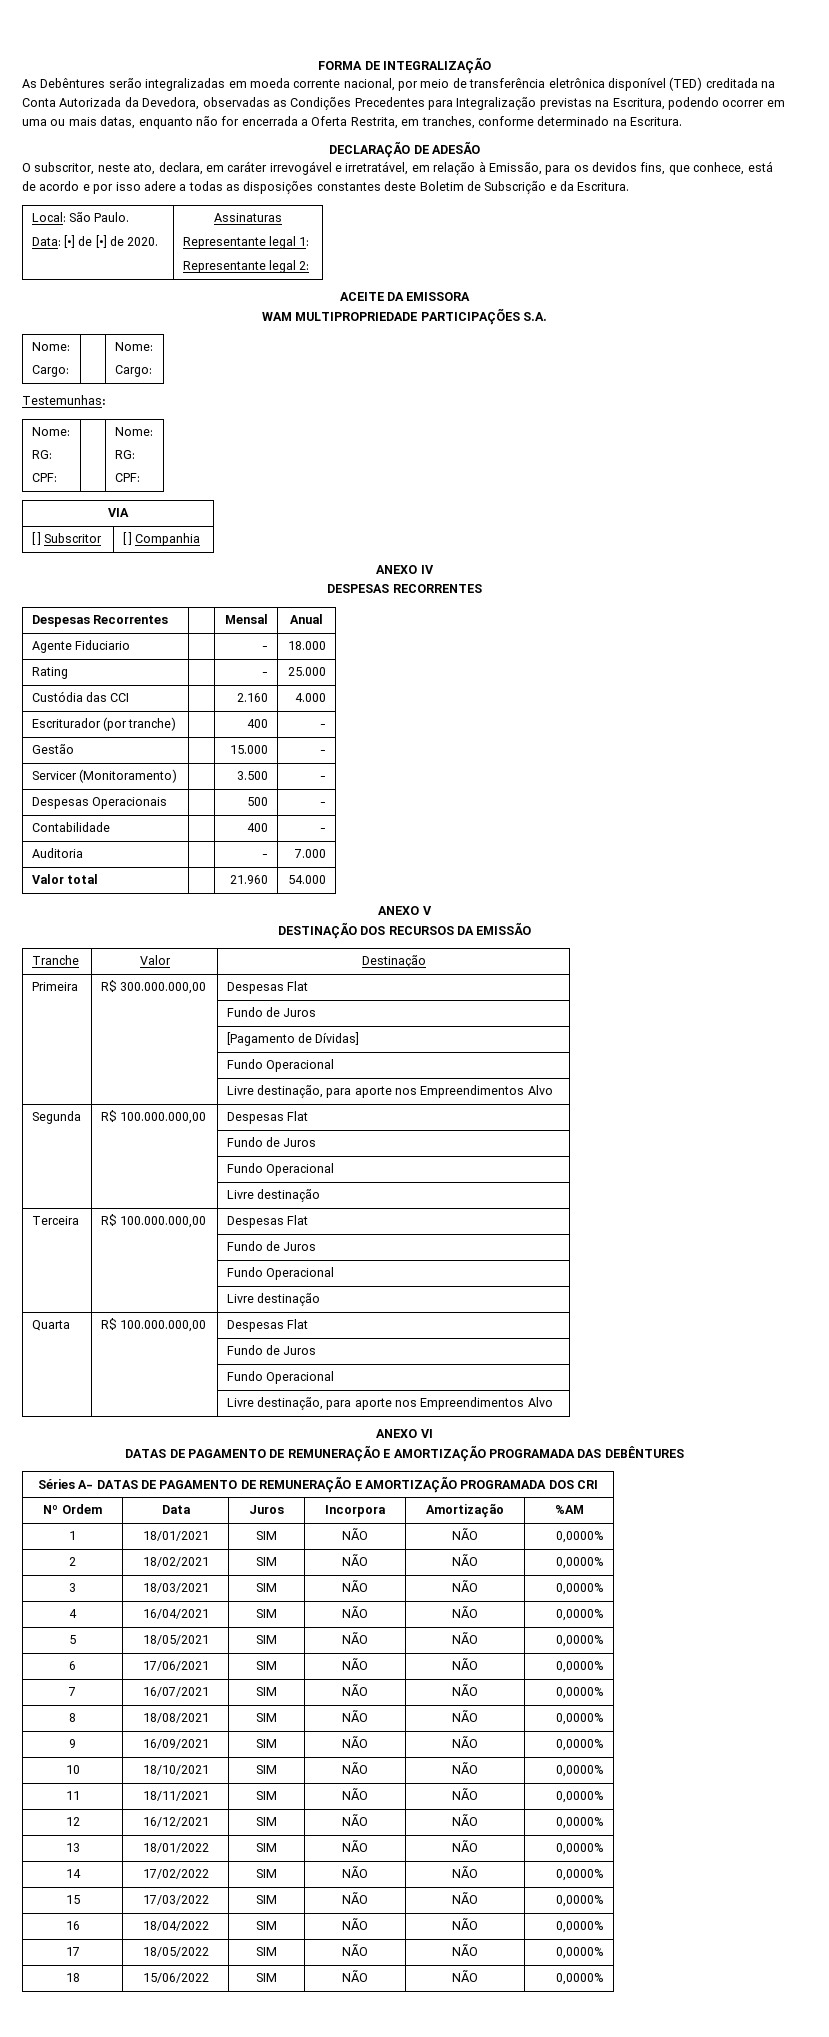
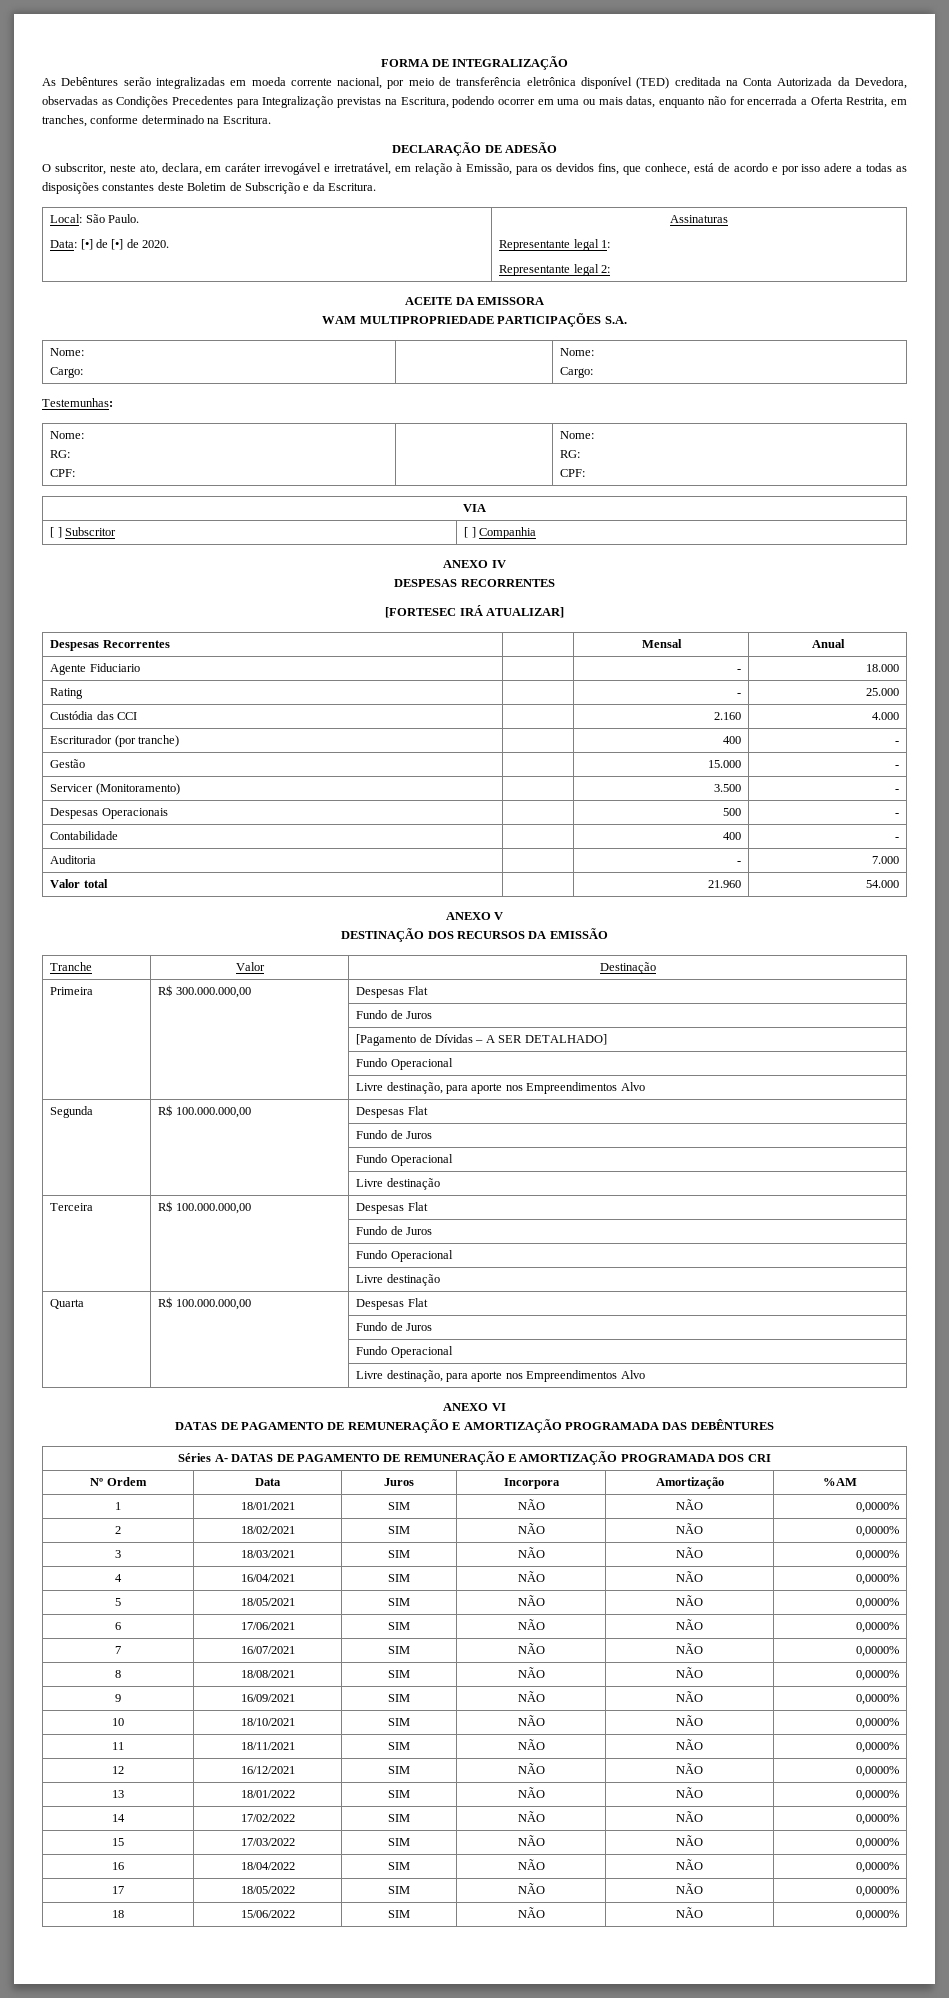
+ [FORTESEC IRÁ ATUALIZAR]
- | | [Pagamento de Dívidas]
+ | | [Pagamento de Dívidas – A SER DETALHADO]

